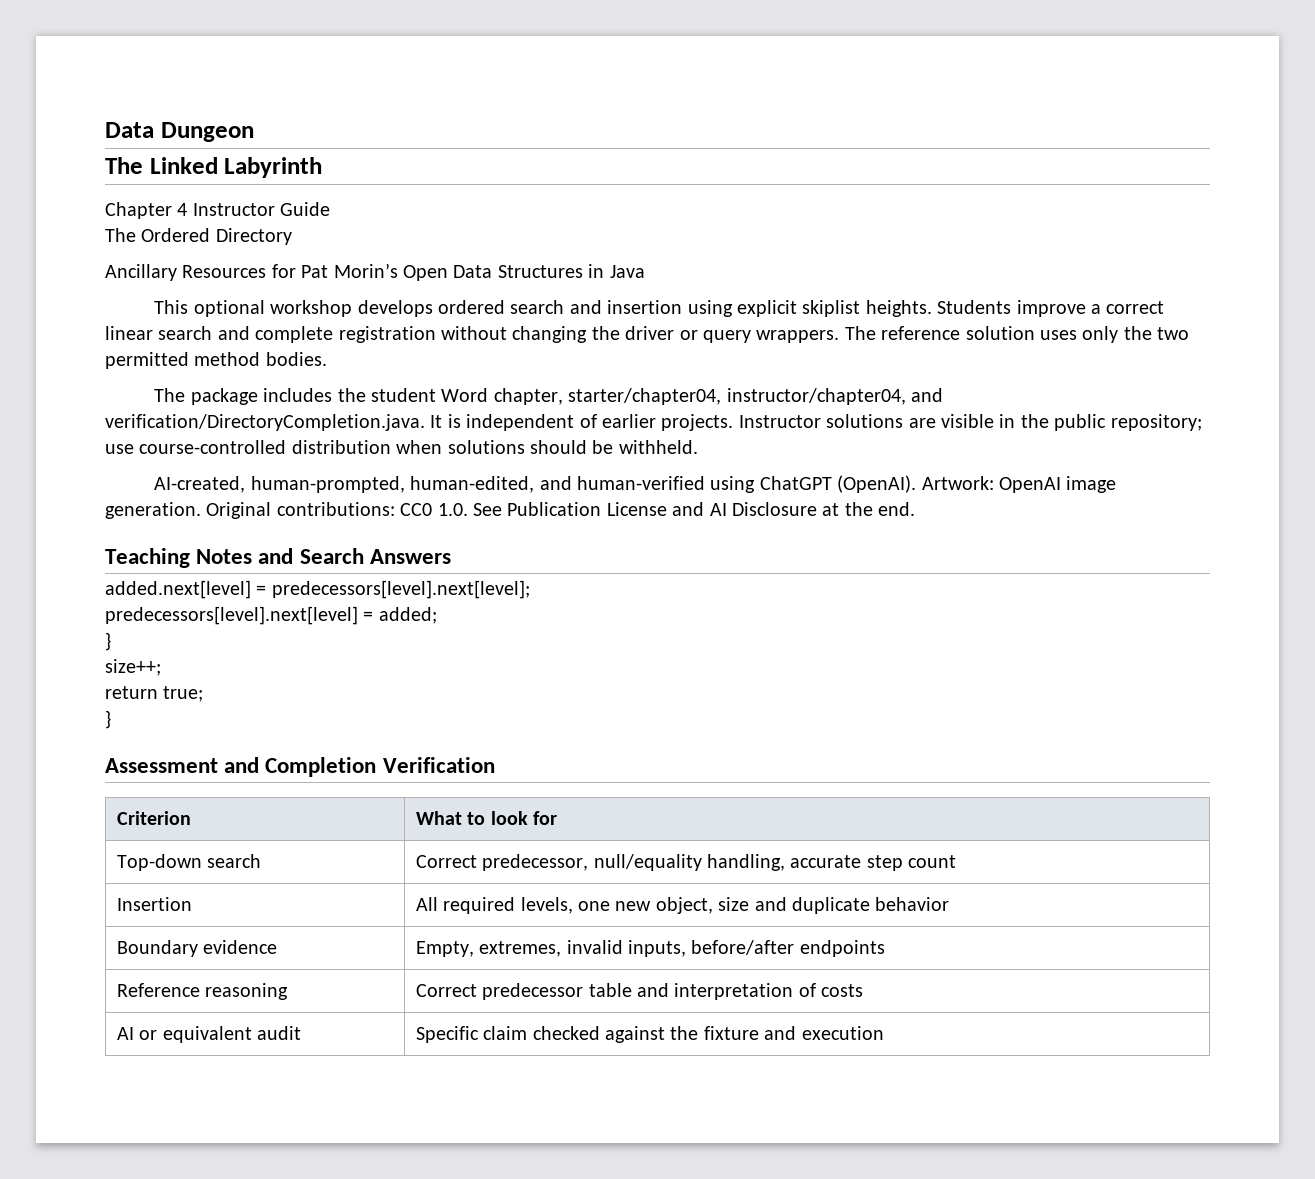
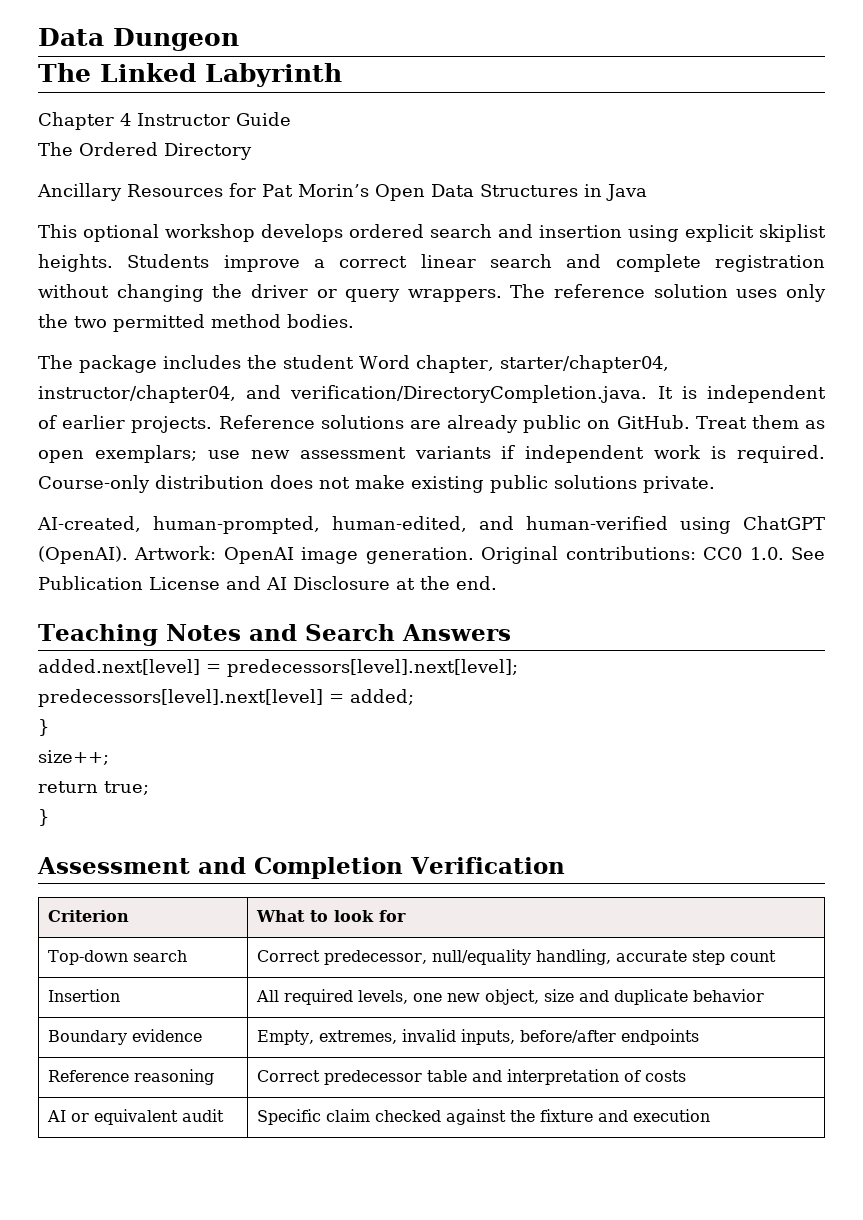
- Instructor solutions are visible in the public repository; use course-controlled distribution when solutions should be withheld.
+ Reference solutions are already public on GitHub. Treat them as open exemplars; use new assessment variants if independent work is required. Course-only distribution does not make existing public solutions private.

